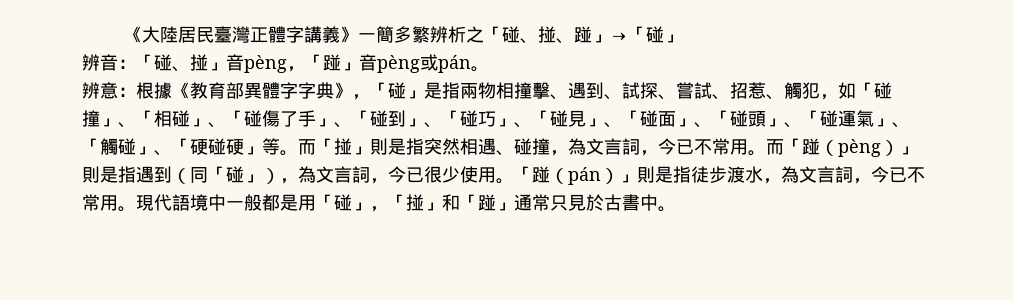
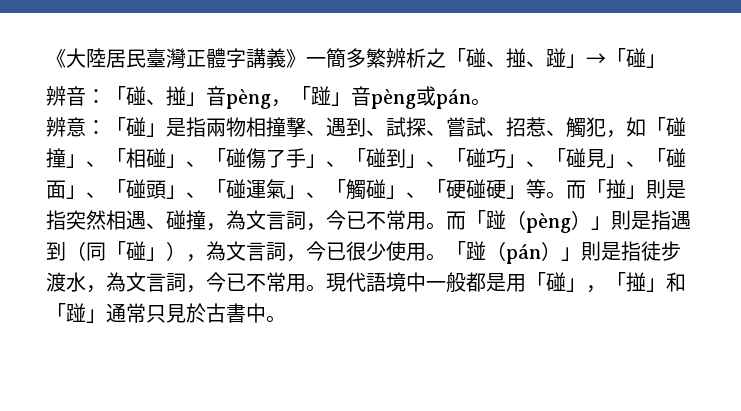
- 辨意：根據《教育部異體字字典》，「碰」是指兩物相撞擊、遇到、試探、嘗試、招惹、觸犯，如「碰撞」、「相碰」、「碰傷了手」、「碰到」、「碰巧」、「碰見」、「碰面」、「碰頭」、「碰運氣」、「觸碰」、「硬碰硬」等。
+ 辨意：「碰」是指兩物相撞擊、遇到、試探、嘗試、招惹、觸犯，如「碰撞」、「相碰」、「碰傷了手」、「碰到」、「碰巧」、「碰見」、「碰面」、「碰頭」、「碰運氣」、「觸碰」、「硬碰硬」等。

